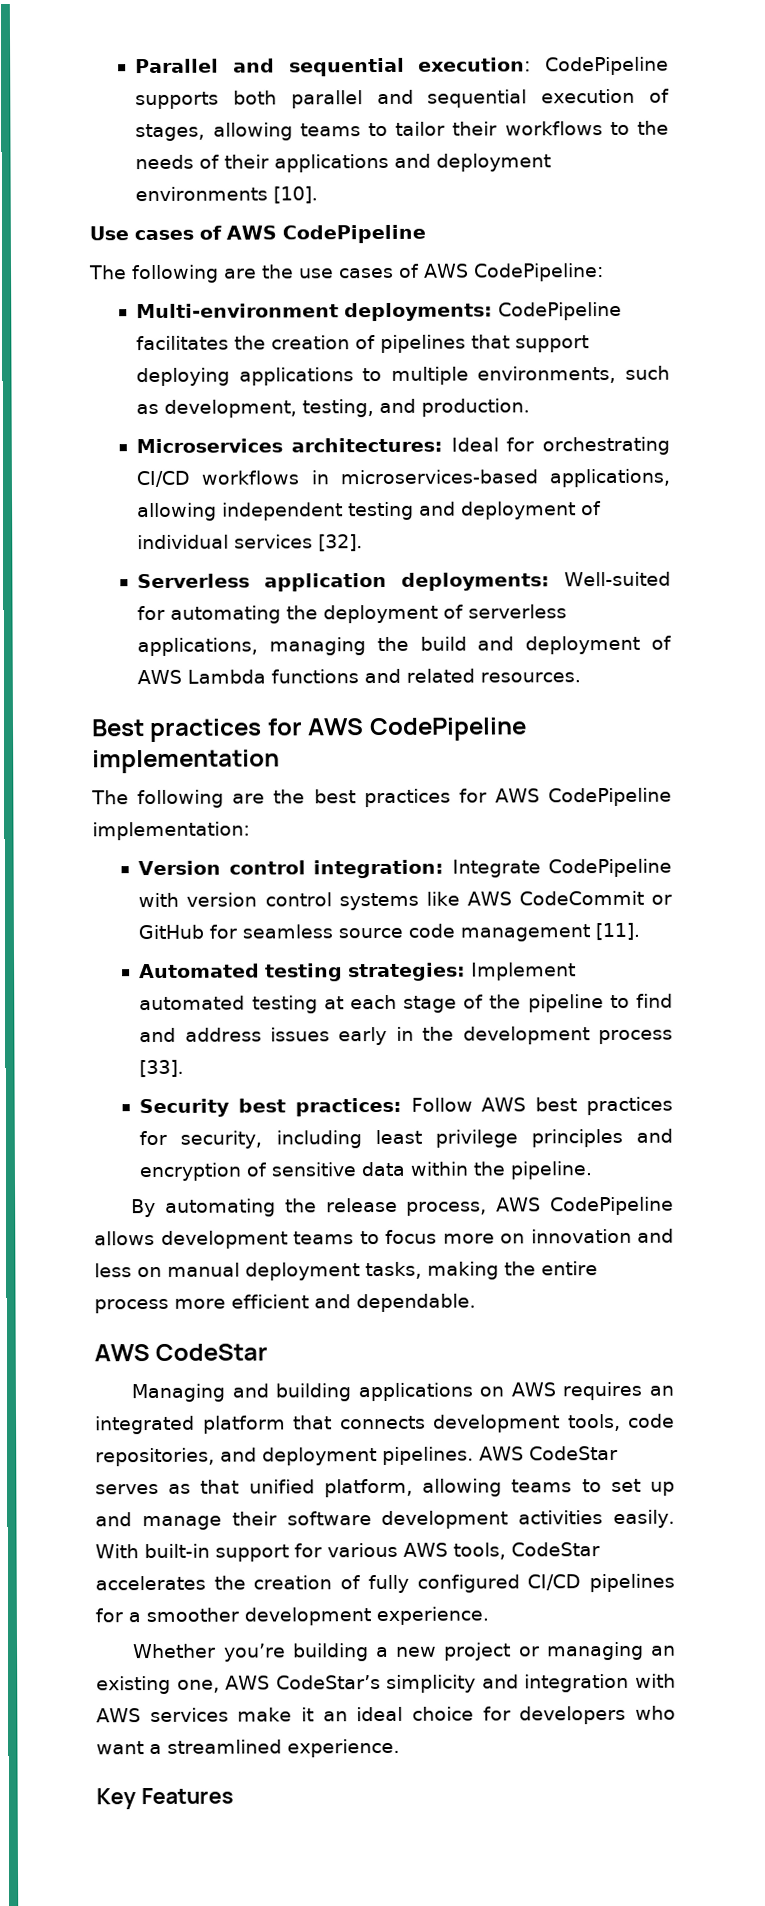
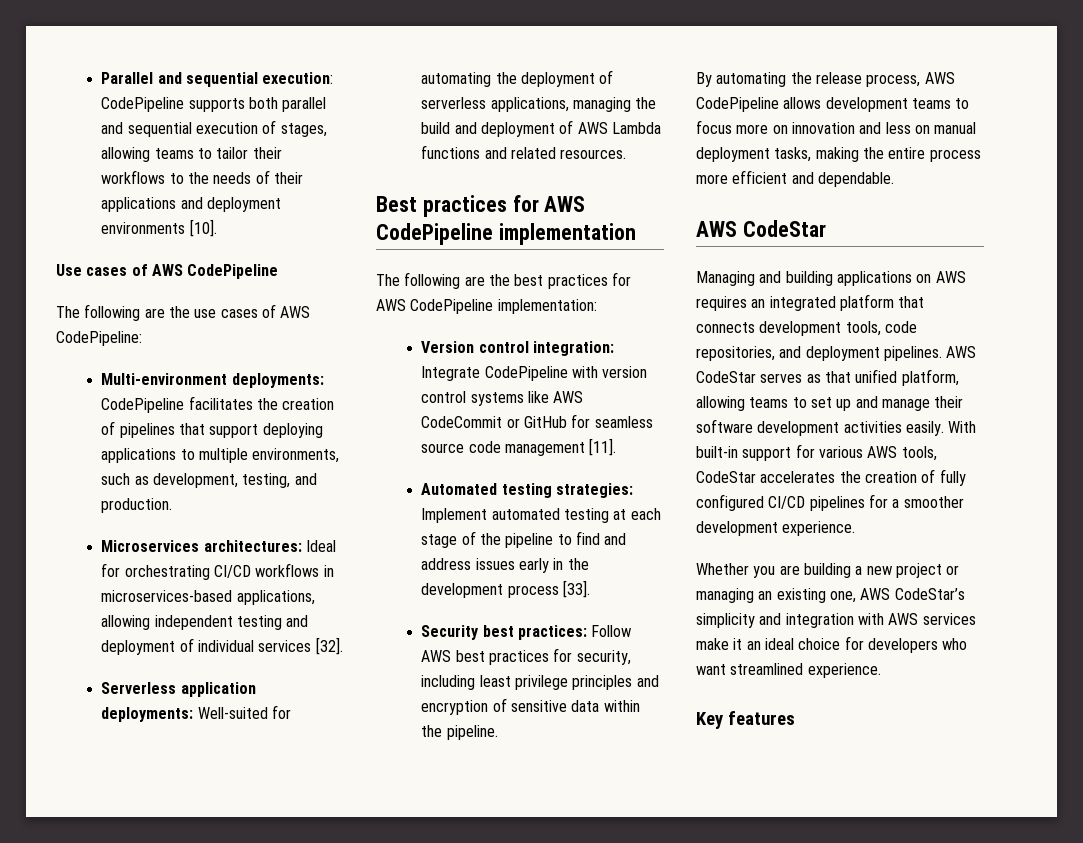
- Whether you’re building a new project or managing an existing one, AWS CodeStar’s simplicity and integration with AWS services make it an ideal choice for developers who want a streamlined experience.
+ Whether you are building a new project or managing an existing one, AWS CodeStar’s simplicity and integration with AWS services make it an ideal choice for developers who want streamlined experience.
- Key Features
+ Key features

